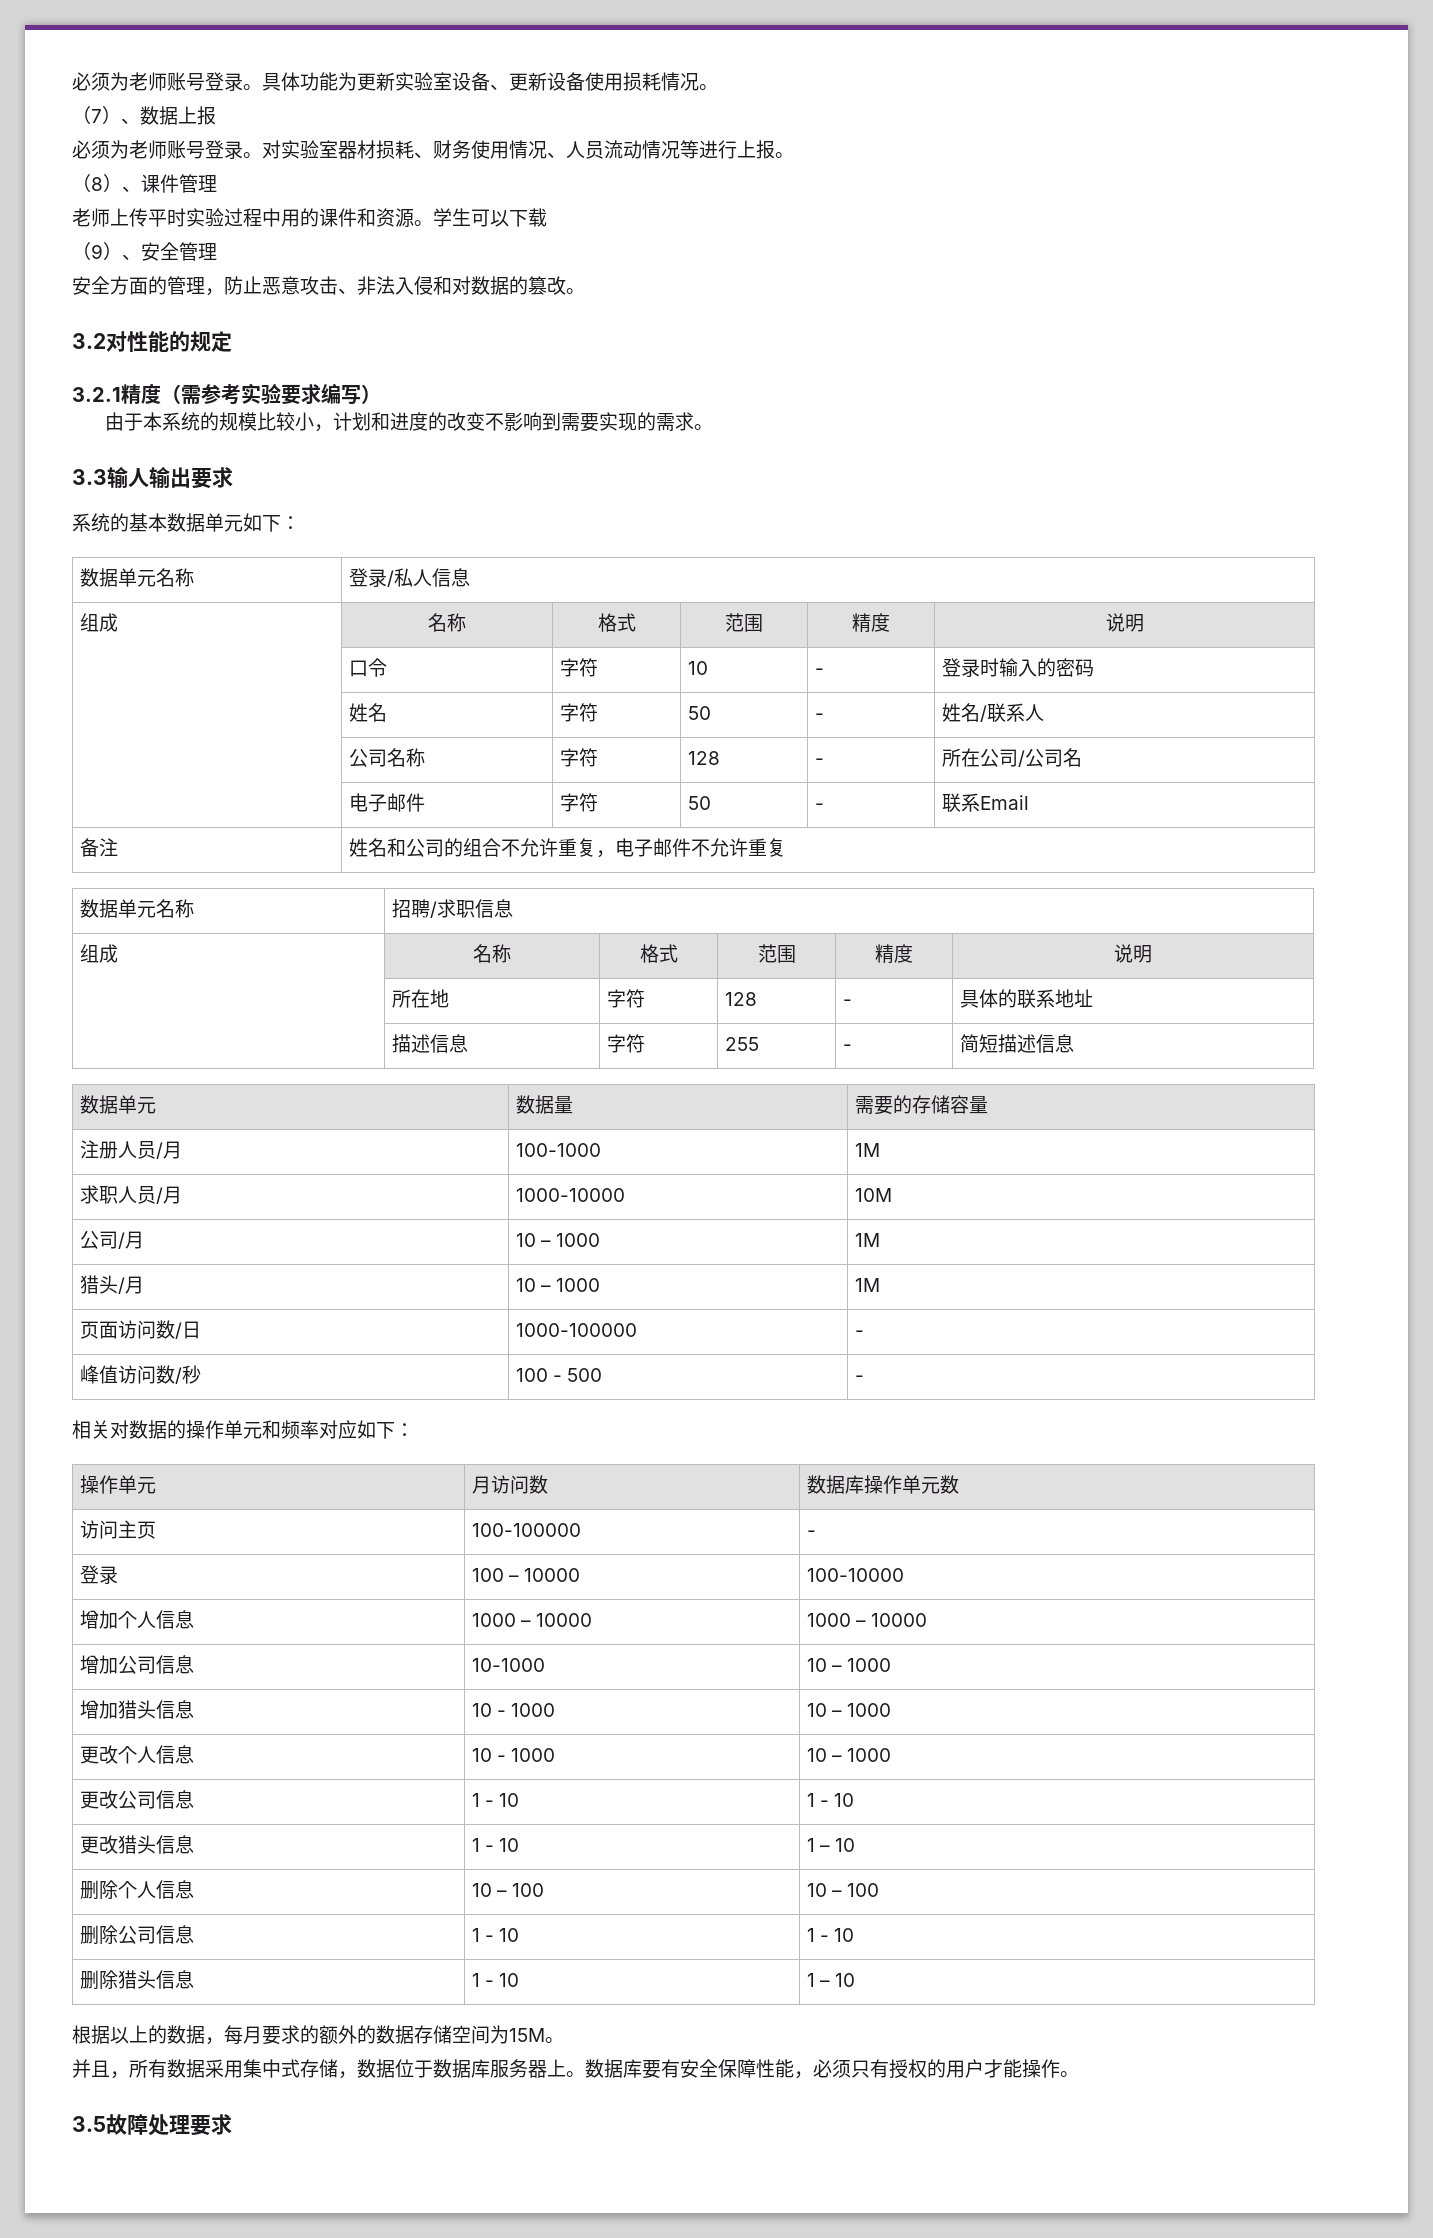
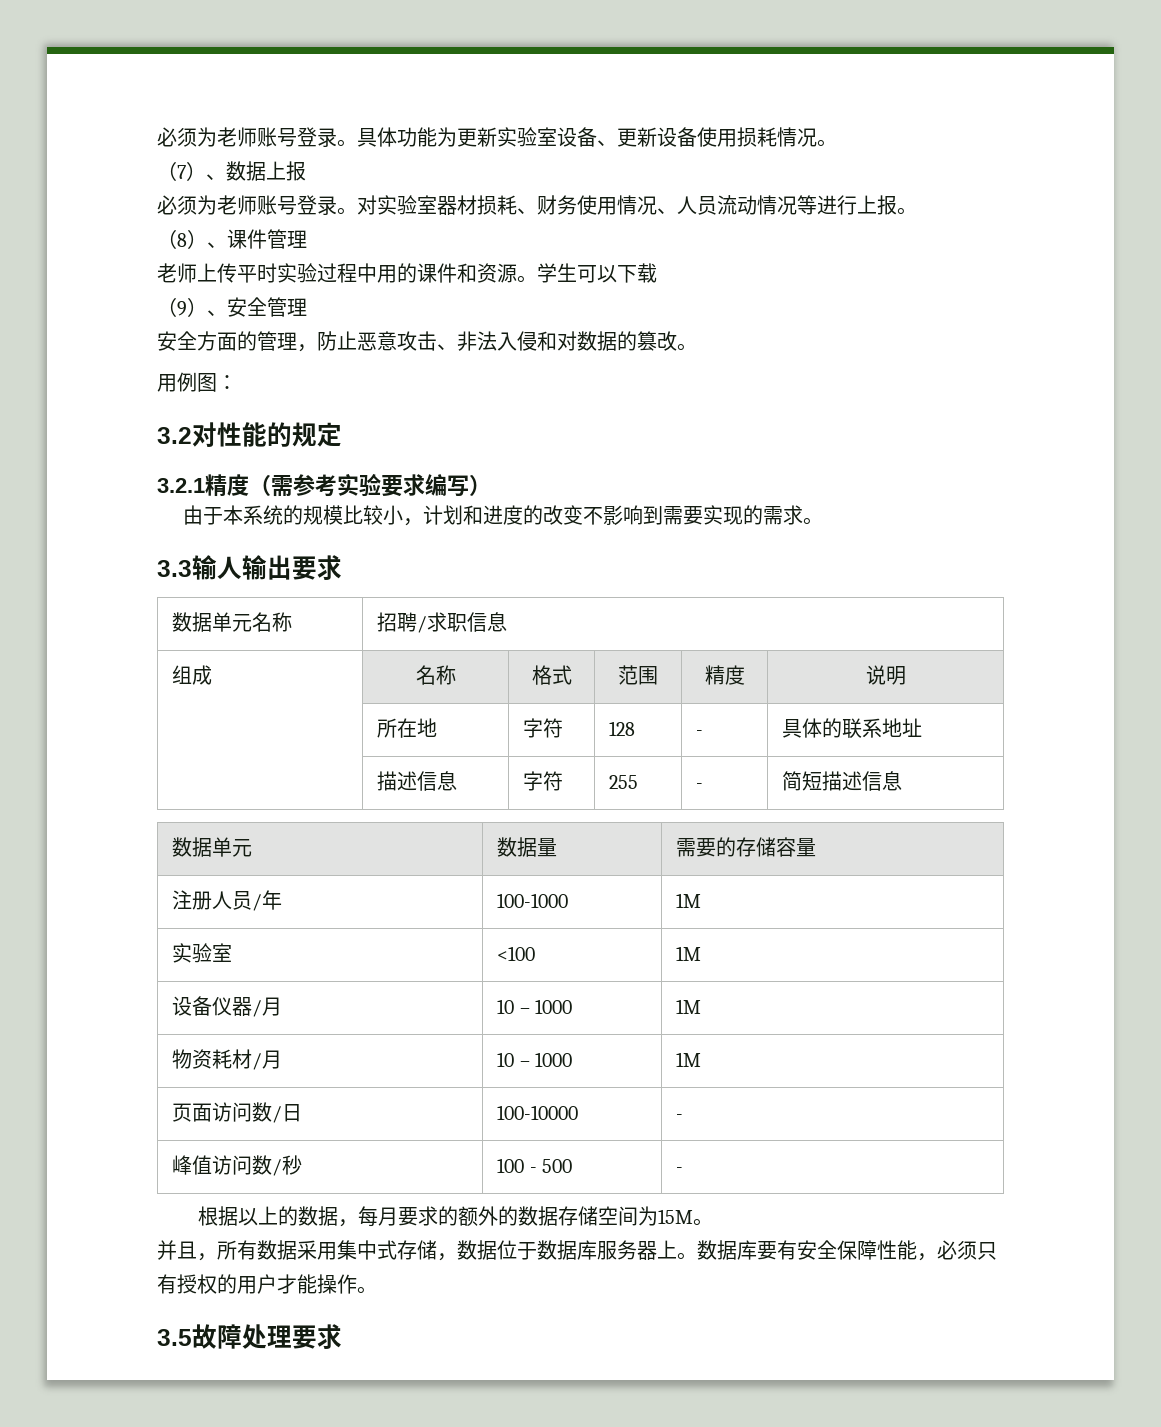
+ 用例图：
- 系统的基本数据单元如下：
- 数据单元名称 | 登录/私人信息
- 组成 | 名称 | 格式 | 范围 | 精度 | 说明
- | 口令 | 字符 | 10 | - | 登录时输入的密码
- | 姓名 | 字符 | 50 | - | 姓名/联系人
- | 公司名称 | 字符 | 128 | - | 所在公司/公司名
- | 电子邮件 | 字符 | 50 | - | 联系Email
- 备注 | 姓名和公司的组合不允许重复，电子邮件不允许重复
- 注册人员/月 | 100-1000 | 1M
+ 注册人员/年 | 100-1000 | 1M
- 求职人员/月 | 1000-10000 | 10M
- 公司/月 | 10 – 1000 | 1M
- 猎头/月 | 10 – 1000 | 1M
+ 实验室 | <100 | 1M
+ 设备仪器/月 | 10 – 1000 | 1M
+ 物资耗材/月 | 10 – 1000 | 1M
- 页面访问数/日 | 1000-100000 | -
+ 页面访问数/日 | 100-10000 | -
- 相关对数据的操作单元和频率对应如下：
- 操作单元 | 月访问数 | 数据库操作单元数
- 访问主页 | 100-100000 | -
- 登录 | 100 – 10000 | 100-10000
- 增加个人信息 | 1000 – 10000 | 1000 – 10000
- 增加公司信息 | 10-1000 | 10 – 1000
- 增加猎头信息 | 10 - 1000 | 10 – 1000
- 更改个人信息 | 10 - 1000 | 10 – 1000
- 更改公司信息 | 1 - 10 | 1 - 10
- 更改猎头信息 | 1 - 10 | 1 – 10
- 删除个人信息 | 10 – 100 | 10 – 100
- 删除公司信息 | 1 - 10 | 1 - 10
- 删除猎头信息 | 1 - 10 | 1 – 10

